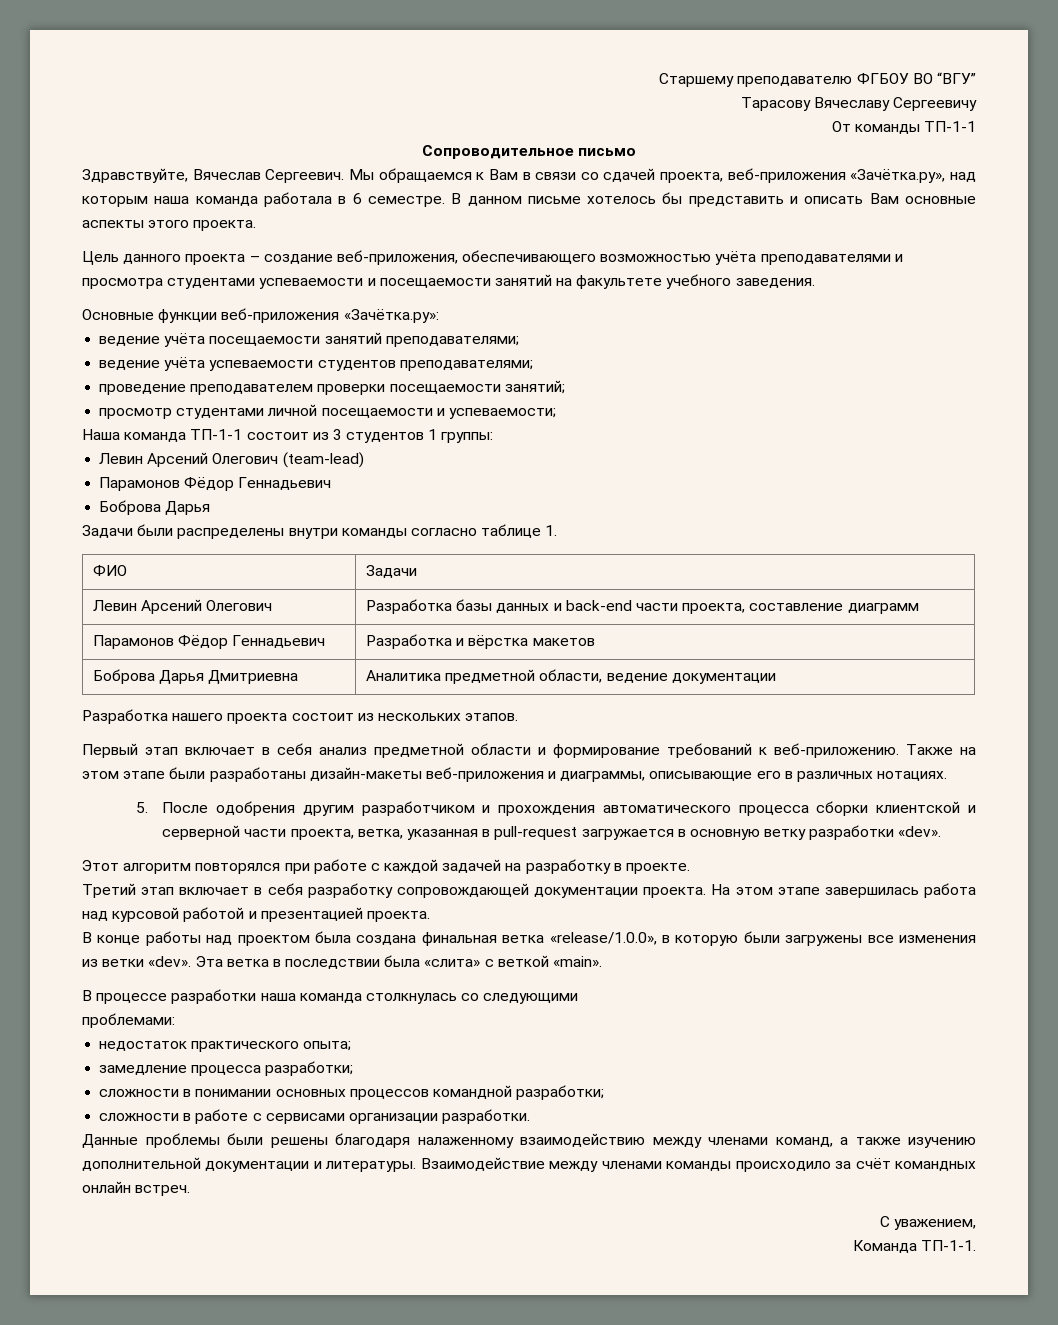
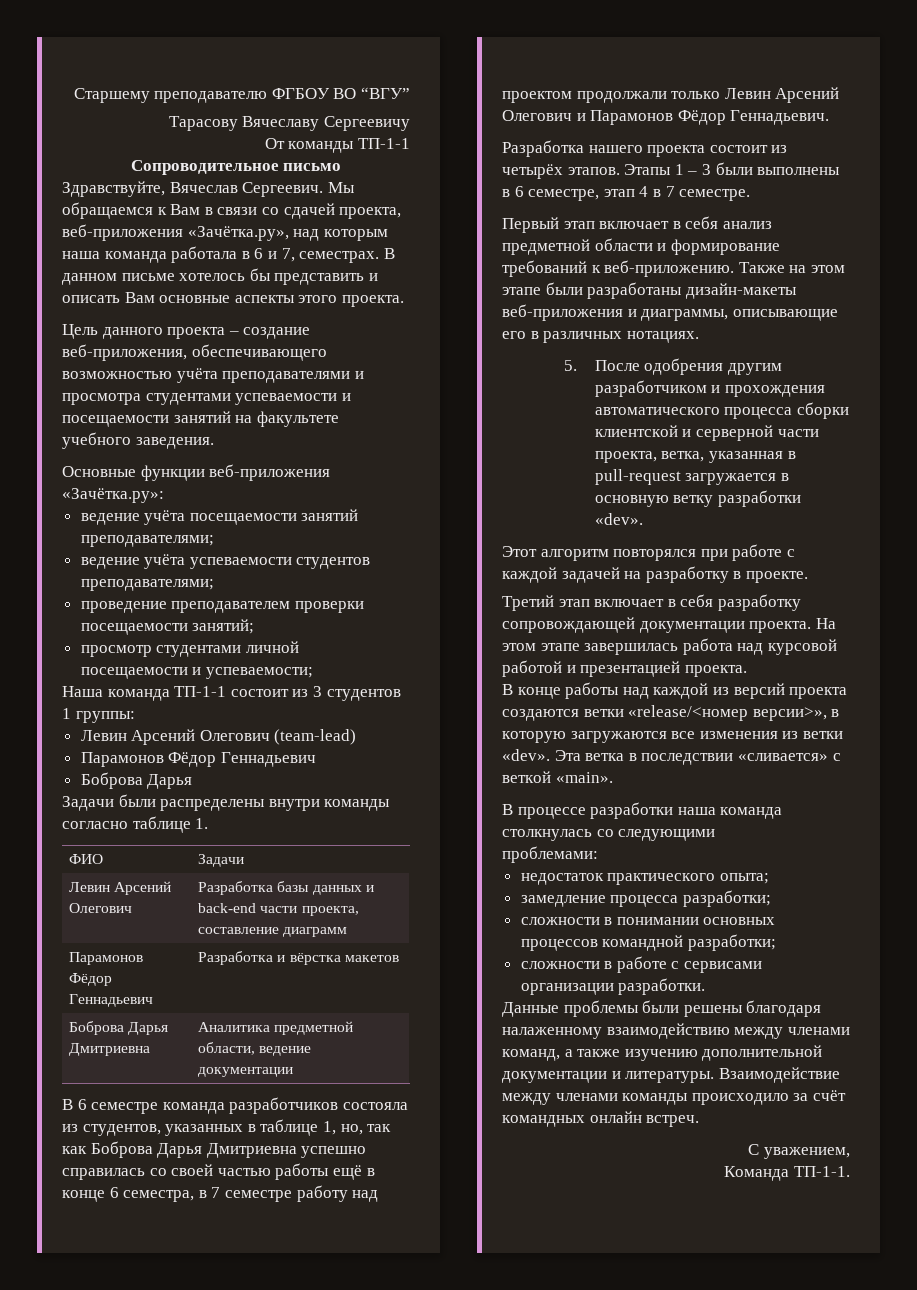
- Мы обращаемся к Вам в связи со сдачей проекта, веб-приложения «Зачётка.ру», над которым наша команда работала в 6 семестре.
+ Мы обращаемся к Вам в связи со сдачей проекта, веб-приложения «Зачётка.ру», над которым наша команда работала в 6 и 7, семестрах.
+ В 6 семестре команда разработчиков состояла из студентов, указанных в таблице 1, но, так как Боброва Дарья Дмитриевна успешно справилась со своей частью работы ещё в конце 6 семестра, в 7 семестре работу над проектом продолжали только Левин Арсений Олегович и Парамонов Фёдор Геннадьевич.
- Разработка нашего проекта состоит из нескольких этапов.
+ Разработка нашего проекта состоит из четырёх этапов. Этапы 1 – 3 были выполнены в 6 семестре, этап 4 в 7 семестре.
- В конце работы над проектом была создана финальная ветка «release/1.0.0», в которую были загружены все изменения из ветки «dev».
+ В конце работы над каждой из версий проекта создаются ветки «release/<номер версии>», в которую загружаются все изменения из ветки «dev».
- Эта ветка в последствии была «слита» с веткой «main».
+ Эта ветка в последствии «сливается» с веткой «main».

